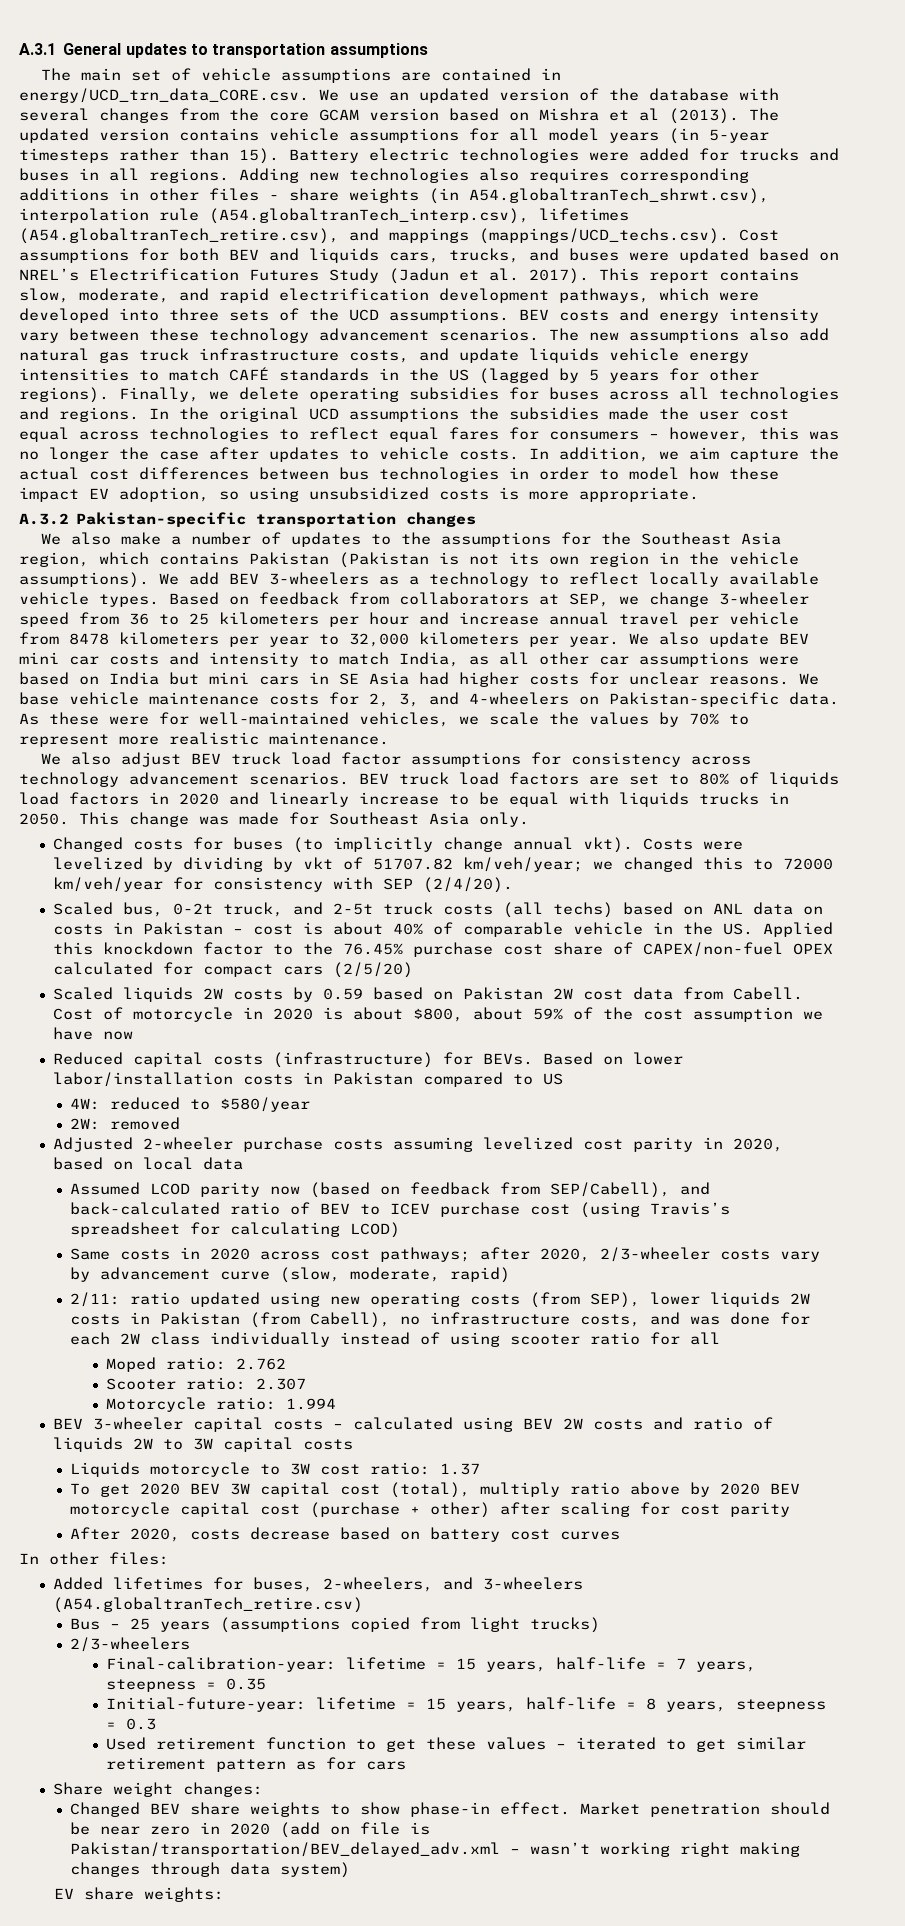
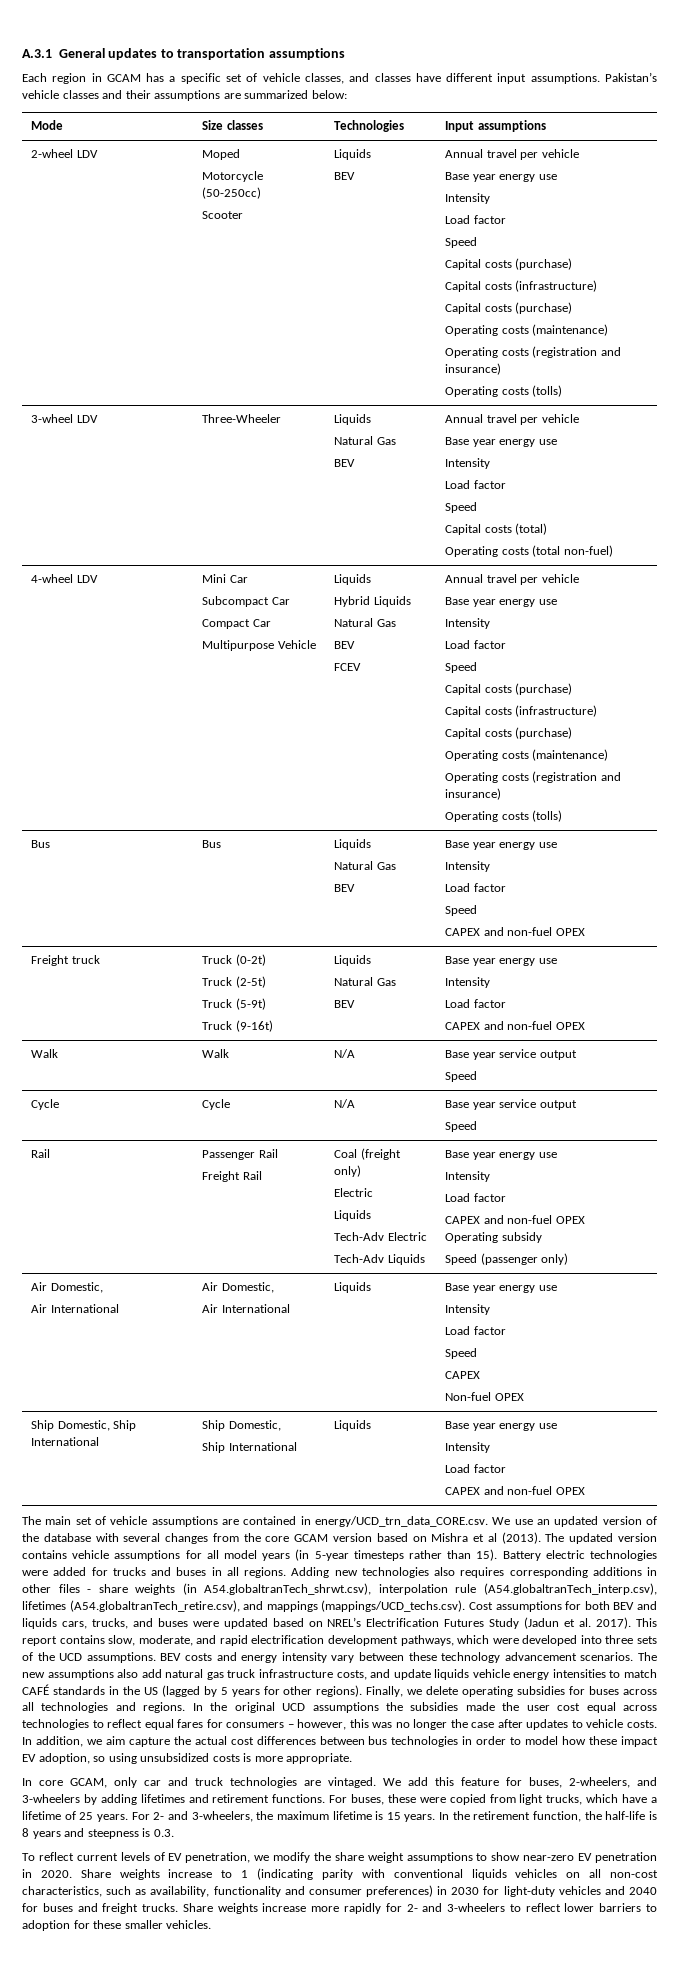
+ Each region in GCAM has a specific set of vehicle classes, and classes have different input assumptions. Pakistan’s vehicle classes and their assumptions are summarized below:
+ Mode | Size classes | Technologies | Input assumptions
+ 2-wheel LDV | Moped
+ Motorcycle (50-250cc)
+ Scooter | Liquids
+ BEV | Annual travel per vehicle
+ Base year energy use
+ Intensity
+ Load factor
+ Speed
+ Capital costs (purchase)
+ Capital costs (infrastructure)
+ Capital costs (purchase)
+ Operating costs (maintenance)
+ Operating costs (registration and insurance)
+ Operating costs (tolls)
+ 3-wheel LDV | Three-Wheeler | Liquids
+ Natural Gas
+ BEV | Annual travel per vehicle
+ Base year energy use
+ Intensity
+ Load factor
+ Speed
+ Capital costs (total)
+ Operating costs (total non-fuel)
+ 4-wheel LDV | Mini Car
+ Subcompact Car
+ Compact Car
+ Multipurpose Vehicle | Liquids
+ Hybrid Liquids
+ Natural Gas
+ BEV
+ FCEV | Annual travel per vehicle
+ Base year energy use
+ Intensity
+ Load factor
+ Speed
+ Capital costs (purchase)
+ Capital costs (infrastructure)
+ Capital costs (purchase)
+ Operating costs (maintenance)
+ Operating costs (registration and insurance)
+ Operating costs (tolls)
+ Bus | Bus | Liquids
+ Natural Gas
+ BEV | Base year energy use
+ Intensity
+ Load factor
+ Speed
+ CAPEX and non-fuel OPEX
+ Freight truck | Truck (0-2t)
+ Truck (2-5t)
+ Truck (5-9t)
+ Truck (9-16t) | Liquids
+ Natural Gas
+ BEV | Base year energy use
+ Intensity
+ Load factor
+ CAPEX and non-fuel OPEX
+ Walk | Walk | N/A | Base year service output
+ Speed
+ Cycle | Cycle | N/A | Base year service output
+ Speed
+ Rail | Passenger Rail
+ Freight Rail | Coal (freight only)
+ Electric
+ Liquids
+ Tech-Adv Electric
+ Tech-Adv Liquids | Base year energy use
+ Intensity
+ Load factor
+ CAPEX and non-fuel OPEX
+ Operating subsidy
+ Speed (passenger only)
+ Air Domestic,
+ Air International | Air Domestic,
+ Air International | Liquids | Base year energy use
+ Intensity
+ Load factor
+ Speed
+ CAPEX
+ Non-fuel OPEX
+ Ship Domestic, Ship International | Ship Domestic,
+ Ship International | Liquids | Base year energy use
+ Intensity
+ Load factor
+ CAPEX and non-fuel OPEX
- A.3.2 Pakistan-specific transportation changes
- We also make a number of updates to the assumptions for the Southeast Asia region, which contains Pakistan (Pakistan is not its own region in the vehicle assumptions). We add BEV 3-wheelers as a technology to reflect locally available vehicle types. Based on feedback from collaborators at SEP, we change 3-wheeler speed from 36 to 25 kilometers per hour and increase annual travel per vehicle from 8478 kilometers per year to 32,000 kilometers per year. We also update BEV mini car costs and intensity to match India, as all other car assumptions were based on India but mini cars in SE Asia had higher costs for unclear reasons. We base vehicle maintenance costs for 2, 3, and 4-wheelers on Pakistan-specific data. As these were for well-maintained vehicles, we scale the values by 70% to represent more realistic maintenance.
- We also adjust BEV truck load factor assumptions for consistency across technology advancement scenarios. BEV truck load factors are set to 80% of liquids load factors in 2020 and linearly increase to be equal with liquids trucks in 2050. This change was made for Southeast Asia only.
- Changed costs for buses (to implicitly change annual vkt). Costs were levelized by dividing by vkt of 51707.82 km/veh/year; we changed this to 72000 km/veh/year for consistency with SEP (2/4/20).
- Scaled bus, 0-2t truck, and 2-5t truck costs (all techs) based on ANL data on costs in Pakistan – cost is about 40% of comparable vehicle in the US. Applied this knockdown factor to the 76.45% purchase cost share of CAPEX/non-fuel OPEX calculated for compact cars (2/5/20)
- Scaled liquids 2W costs by 0.59 based on Pakistan 2W cost data from Cabell. Cost of motorcycle in 2020 is about $800, about 59% of the cost assumption we have now
- Reduced capital costs (infrastructure) for BEVs. Based on lower labor/installation costs in Pakistan compared to US
- 4W: reduced to $580/year
- 2W: removed
- Adjusted 2-wheeler purchase costs assuming levelized cost parity in 2020, based on local data
- Assumed LCOD parity now (based on feedback from SEP/Cabell), and back-calculated ratio of BEV to ICEV purchase cost (using Travis’s spreadsheet for calculating LCOD)
- Same costs in 2020 across cost pathways; after 2020, 2/3-wheeler costs vary by advancement curve (slow, moderate, rapid)
- 2/11: ratio updated using new operating costs (from SEP), lower liquids 2W costs in Pakistan (from Cabell), no infrastructure costs, and was done for each 2W class individually instead of using scooter ratio for all
- Moped ratio: 2.762
- Scooter ratio: 2.307
- Motorcycle ratio: 1.994
- BEV 3-wheeler capital costs – calculated using BEV 2W costs and ratio of liquids 2W to 3W capital costs
- Liquids motorcycle to 3W cost ratio: 1.37
- To get 2020 BEV 3W capital cost (total), multiply ratio above by 2020 BEV motorcycle capital cost (purchase + other) after scaling for cost parity
- After 2020, costs decrease based on battery cost curves
- In other files:
- Added lifetimes for buses, 2-wheelers, and 3-wheelers (A54.globaltranTech_retire.csv)
- Bus – 25 years (assumptions copied from light trucks)
- 2/3-wheelers
- Final-calibration-year: lifetime = 15 years, half-life = 7 years, steepness = 0.35
- Initial-future-year: lifetime = 15 years, half-life = 8 years, steepness = 0.3
- Used retirement function to get these values – iterated to get similar retirement pattern as for cars
- Share weight changes:
- Changed BEV share weights to show phase-in effect. Market penetration should be near zero in 2020 (add on file is Pakistan/transportation/BEV_delayed_adv.xml – wasn’t working right making changes through data system)
- EV share weights:
+ In core GCAM, only car and truck technologies are vintaged. We add this feature for buses, 2-wheelers, and 3-wheelers by adding lifetimes and retirement functions. For buses, these were copied from light trucks, which have a lifetime of 25 years. For 2- and 3-wheelers, the maximum lifetime is 15 years. In the retirement function, the half-life is 8 years and steepness is 0.3.
+ To reflect current levels of EV penetration, we modify the share weight assumptions to show near-zero EV penetration in 2020. Share weights increase to 1 (indicating parity with conventional liquids vehicles on all non-cost characteristics, such as availability, functionality and consumer preferences) in 2030 for light-duty vehicles and 2040 for buses and freight trucks. Share weights increase more rapidly for 2- and 3-wheelers to reflect lower barriers to adoption for these smaller vehicles.

